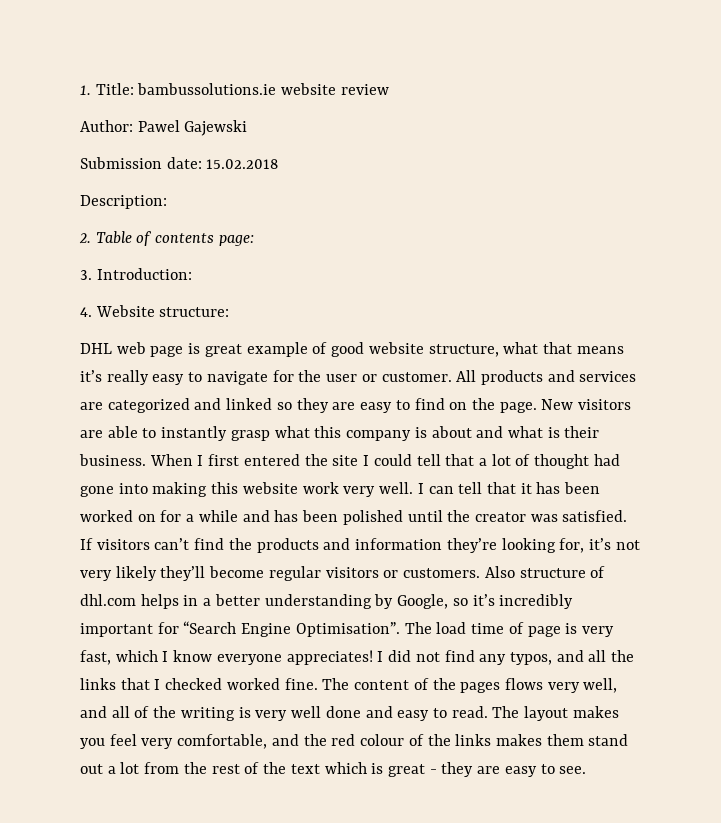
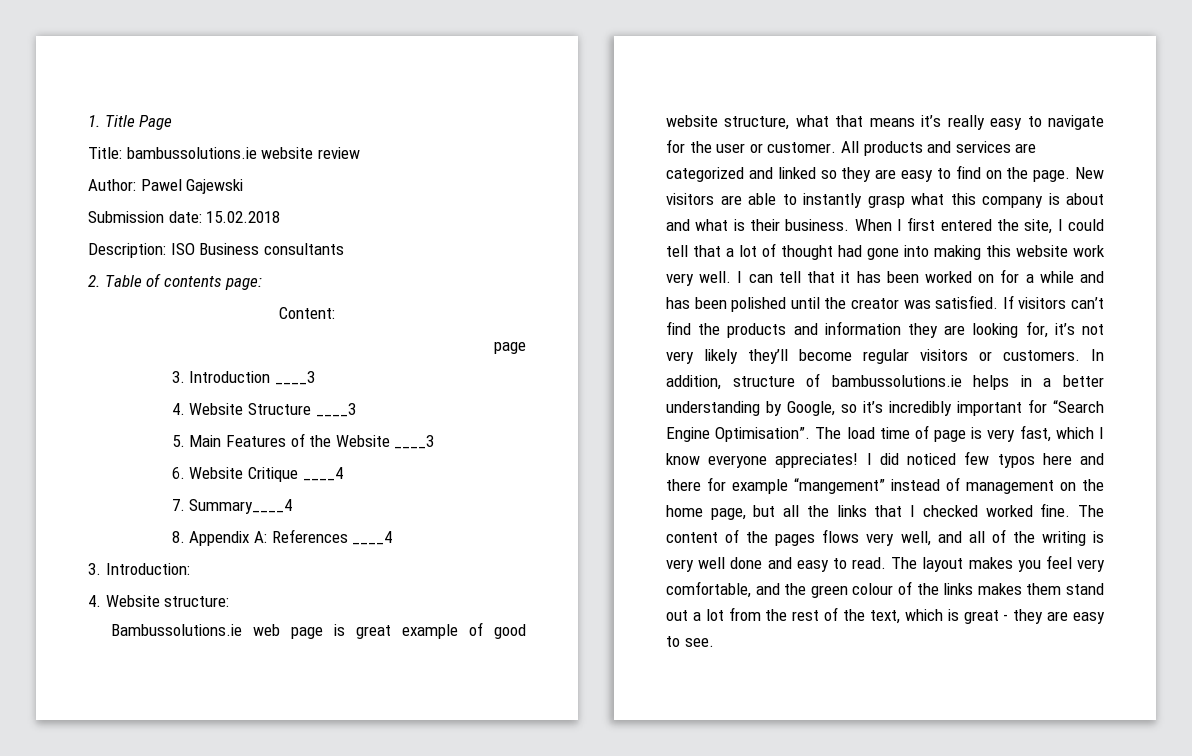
- 1. Title: bambussolutions.ie website review
+ 1. Title Page
+ Title: bambussolutions.ie website review
- Description:
+ Description: ISO Business consultants
+ Content:
+ page
+ 3. Introduction ____3
+ 4. Website Structure ____3
+ 5. Main Features of the Website ____3
+ 6. Website Critique ____4
+ 7. Summary____4
+ 8. Appendix A: References ____4
- DHL web page is great example of good website structure, what that means it’s really easy to navigate for the user or customer.
+ Bambussolutions.ie web page is great example of good website structure, what that means it’s really easy to navigate for the user or customer.
- When I first entered the site I could tell that a lot of thought had gone into making this website work very well.
+ When I first entered the site, I could tell that a lot of thought had gone into making this website work very well.
- If visitors can’t find the products and information they’re looking for, it’s not very likely they’ll become regular visitors or customers.
+ If visitors can’t find the products and information they are looking for, it’s not very likely they’ll become regular visitors or customers.
- Also structure of dhl.com helps in a better understanding by Google, so it’s incredibly important for “Search Engine Optimisation”.
+ In addition, structure of bambussolutions.ie helps in a better understanding by Google, so it’s incredibly important for “Search Engine Optimisation”.
- I did not find any typos, and all the links that I checked worked fine.
+ I did noticed few typos here and there for example “mangement” instead of management on the home page, but all the links that I checked worked fine.
- The layout makes you feel very comfortable, and the red colour of the links makes them stand out a lot from the rest of the text which is great - they are easy to see.
+ The layout makes you feel very comfortable, and the green colour of the links makes them stand out a lot from the rest of the text, which is great - they are easy to see.

